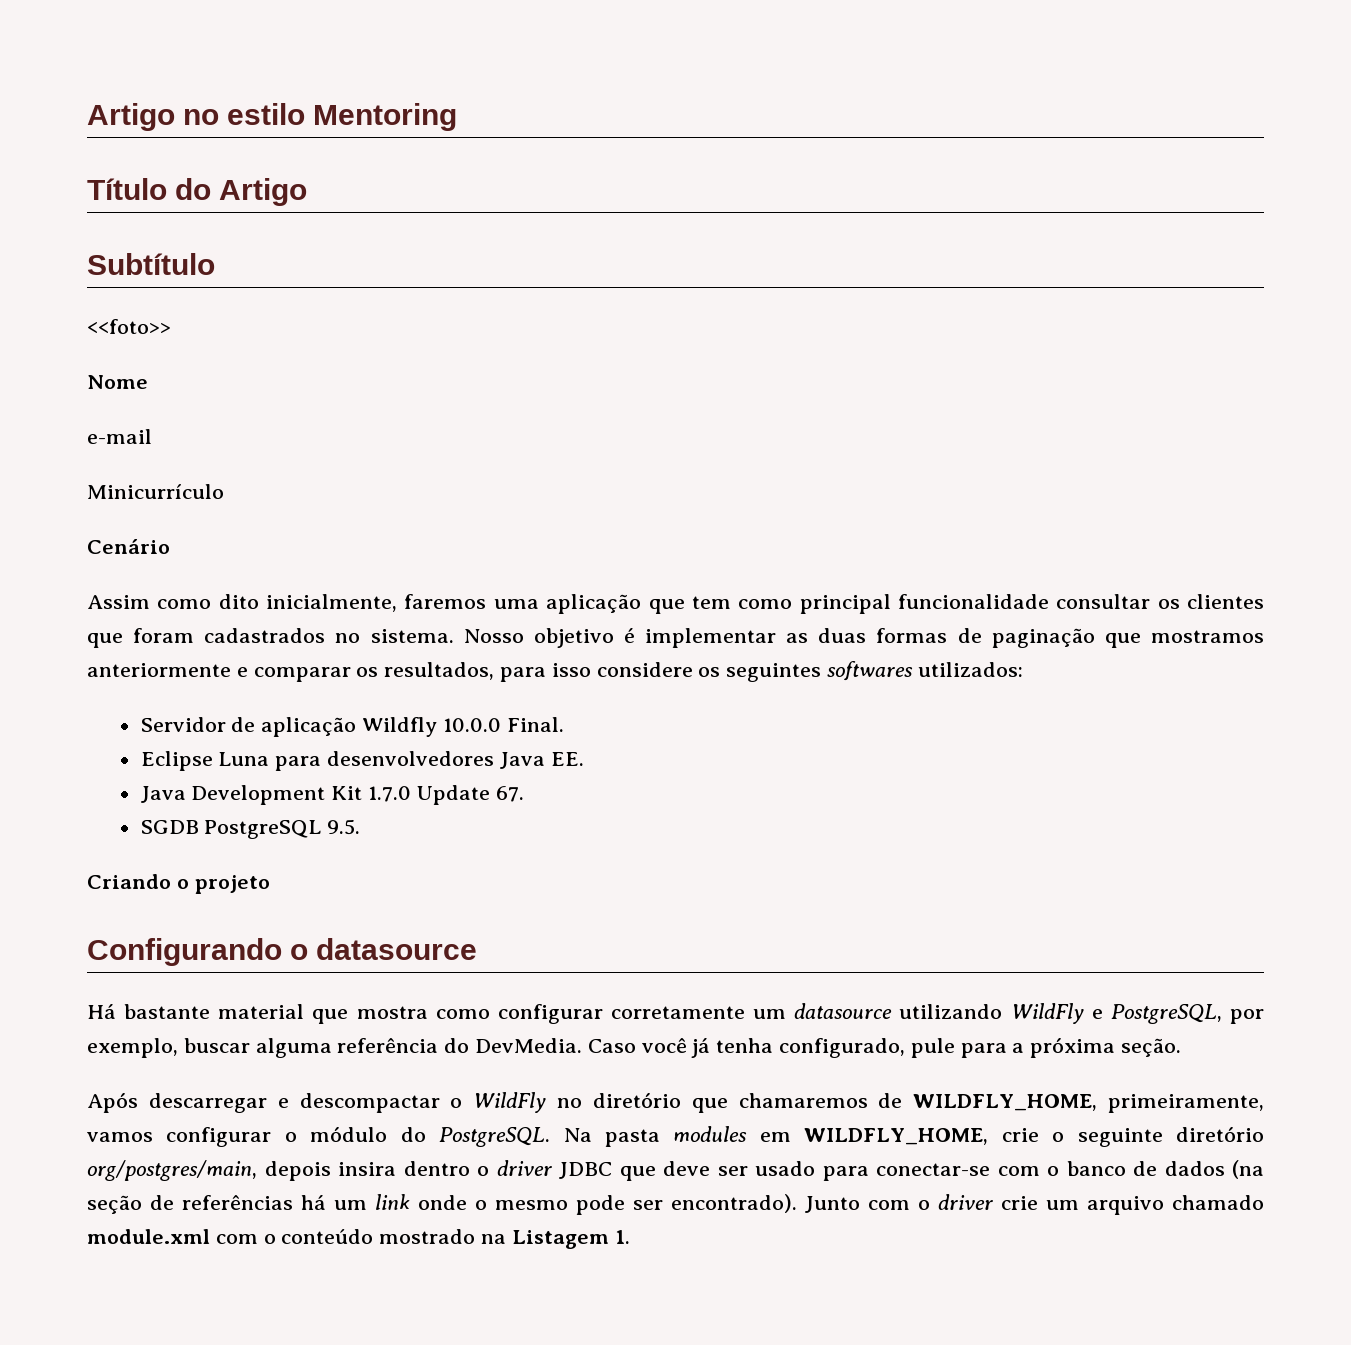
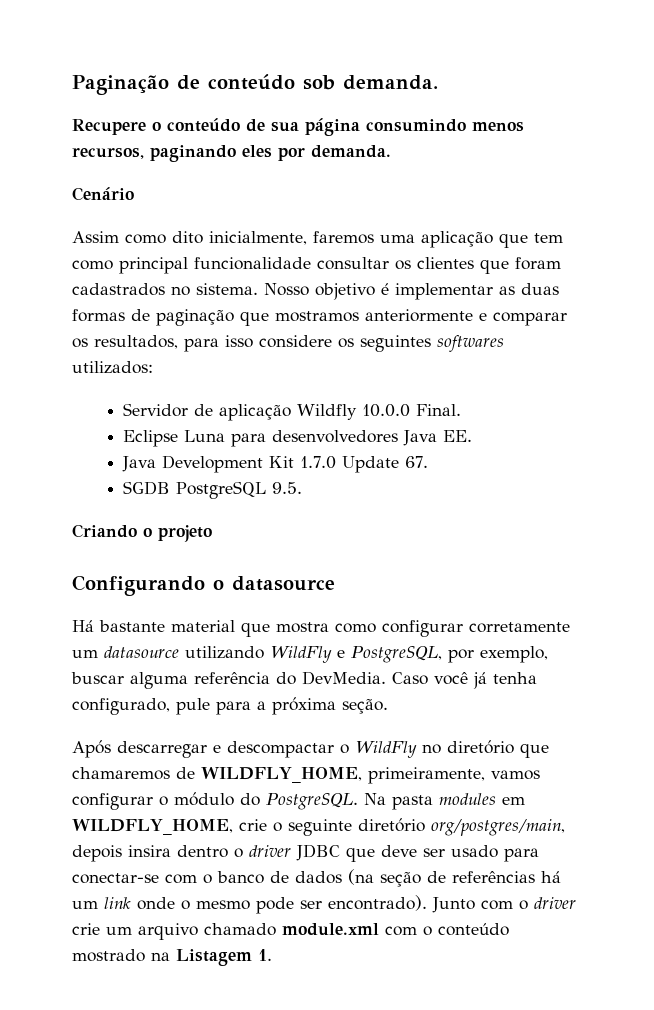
- Artigo no estilo Mentoring
- Título do Artigo
- Subtítulo
- <<foto>>
- Nome
- e-mail
- Minicurrículo
+ Paginação de conteúdo sob demanda.
+ Recupere o conteúdo de sua página consumindo menos recursos, paginando eles por demanda.

